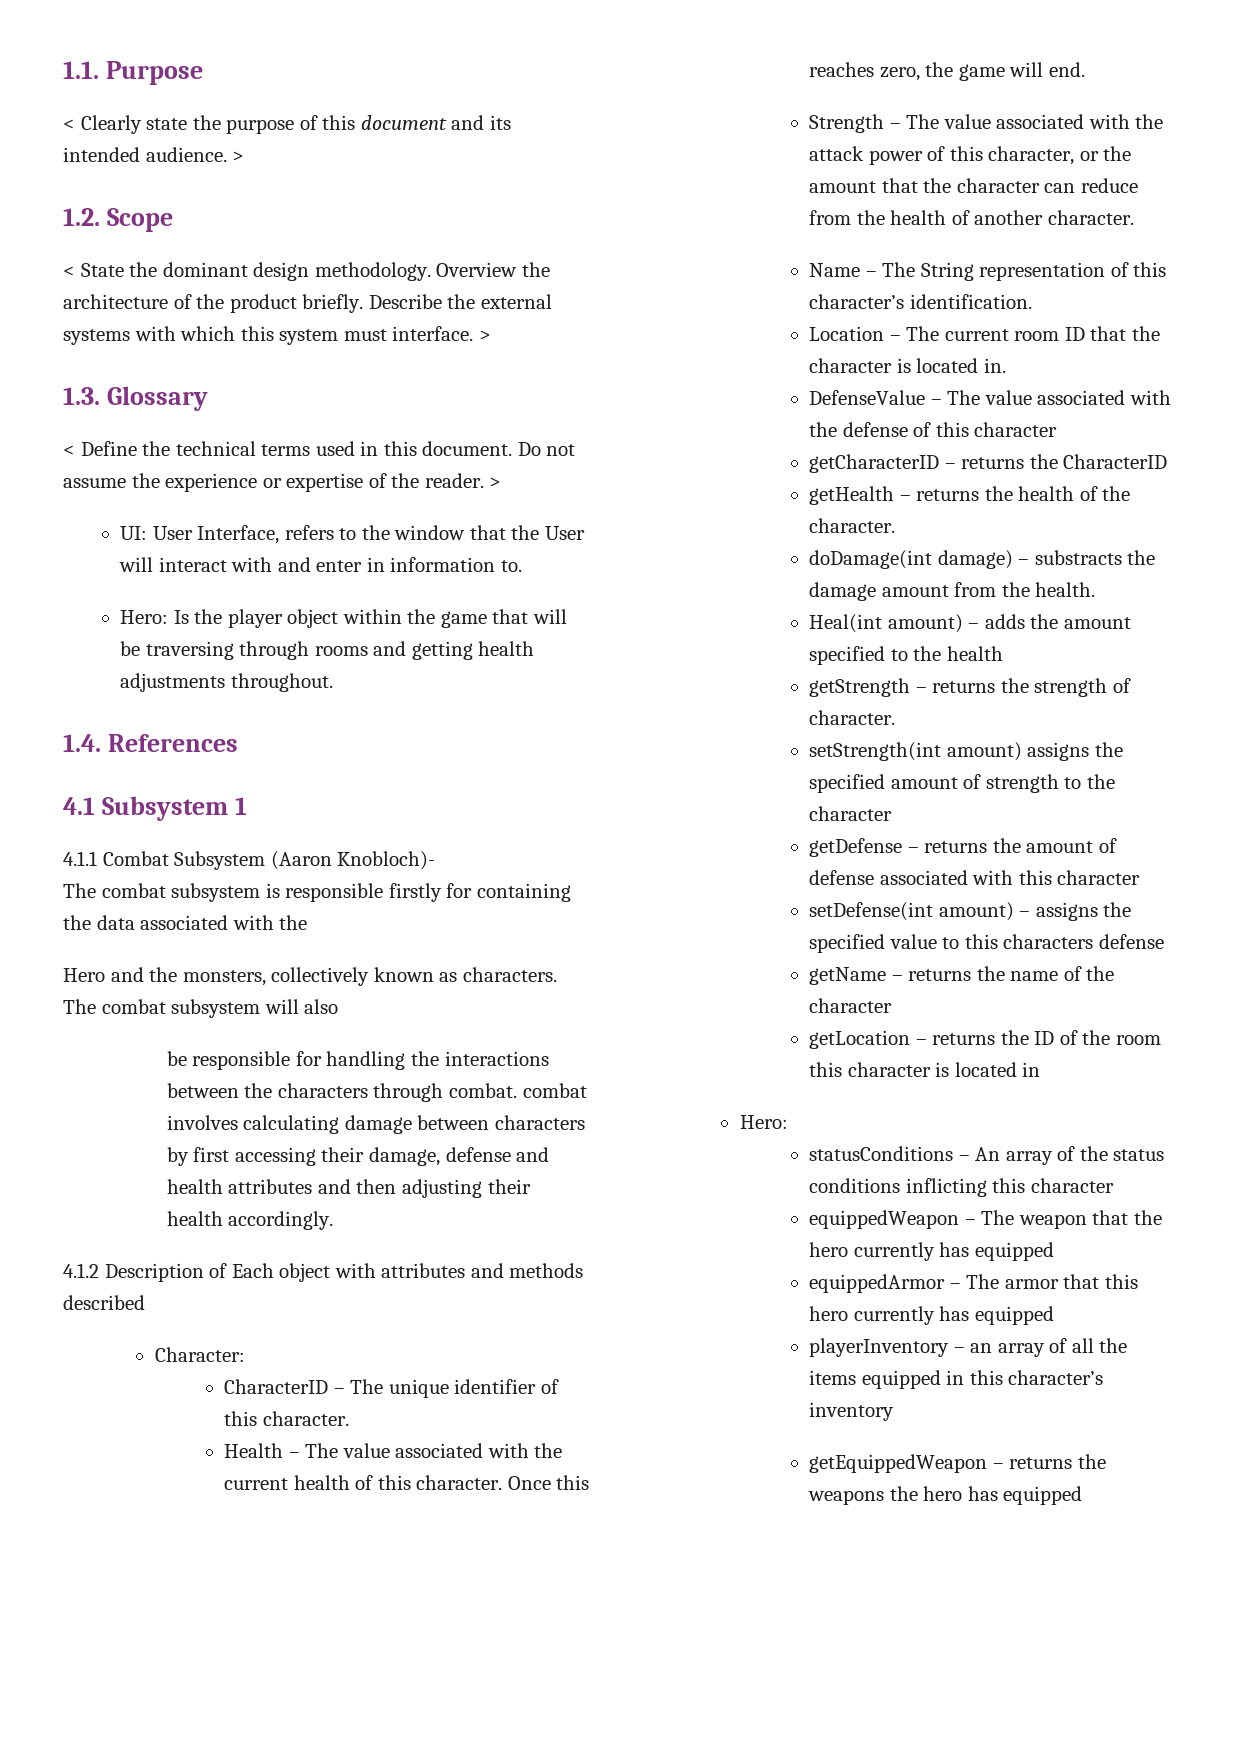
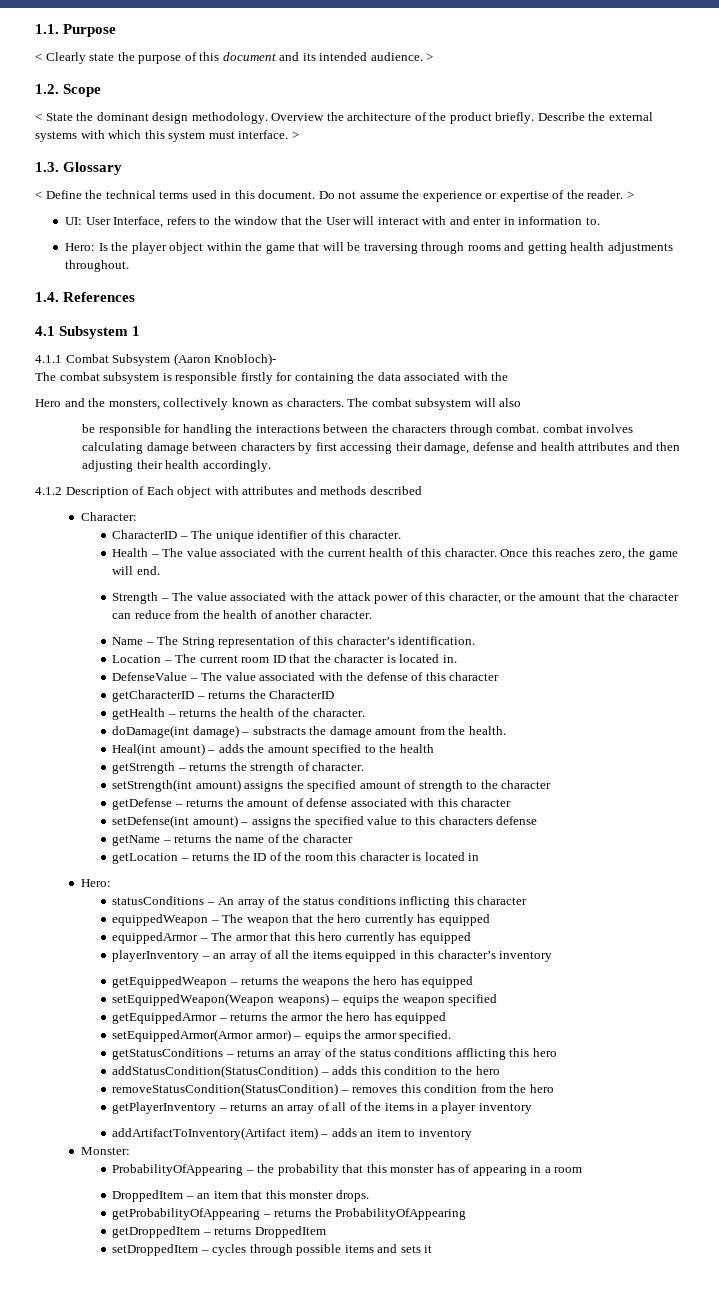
+ setEquippedWeapon(Weapon weapons) – equips the weapon specified
+ getEquippedArmor – returns the armor the hero has equipped
+ setEquippedArmor(Armor armor) – equips the armor specified.
+ getStatusConditions – returns an array of the status conditions afflicting this hero
+ addStatusCondition(StatusCondition) – adds this condition to the hero
+ removeStatusCondition(StatusCondition) – removes this condition from the hero
+ getPlayerInventory – returns an array of all of the items in a player inventory
+ addArtifactToInventory(Artifact item) – adds an item to inventory
+ Monster:
+ ProbabilityOfAppearing – the probability that this monster has of appearing in a room
+ DroppedItem – an item that this monster drops.
+ getProbabilityOfAppearing – returns the ProbabilityOfAppearing
+ getDroppedItem – returns DroppedItem
+ setDroppedItem – cycles through possible items and sets it

